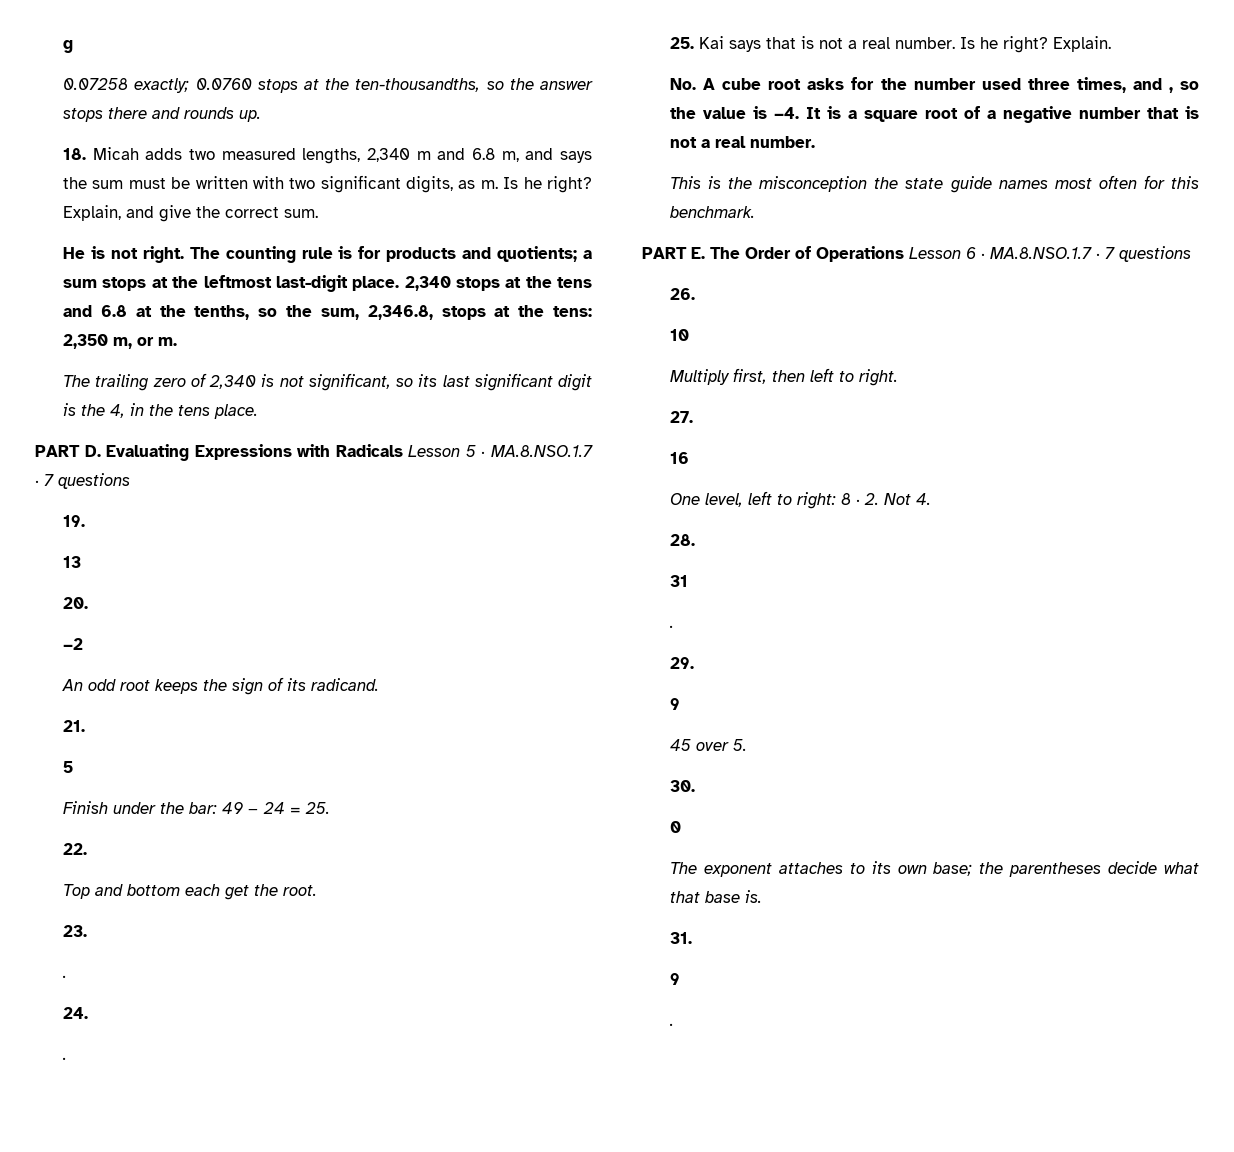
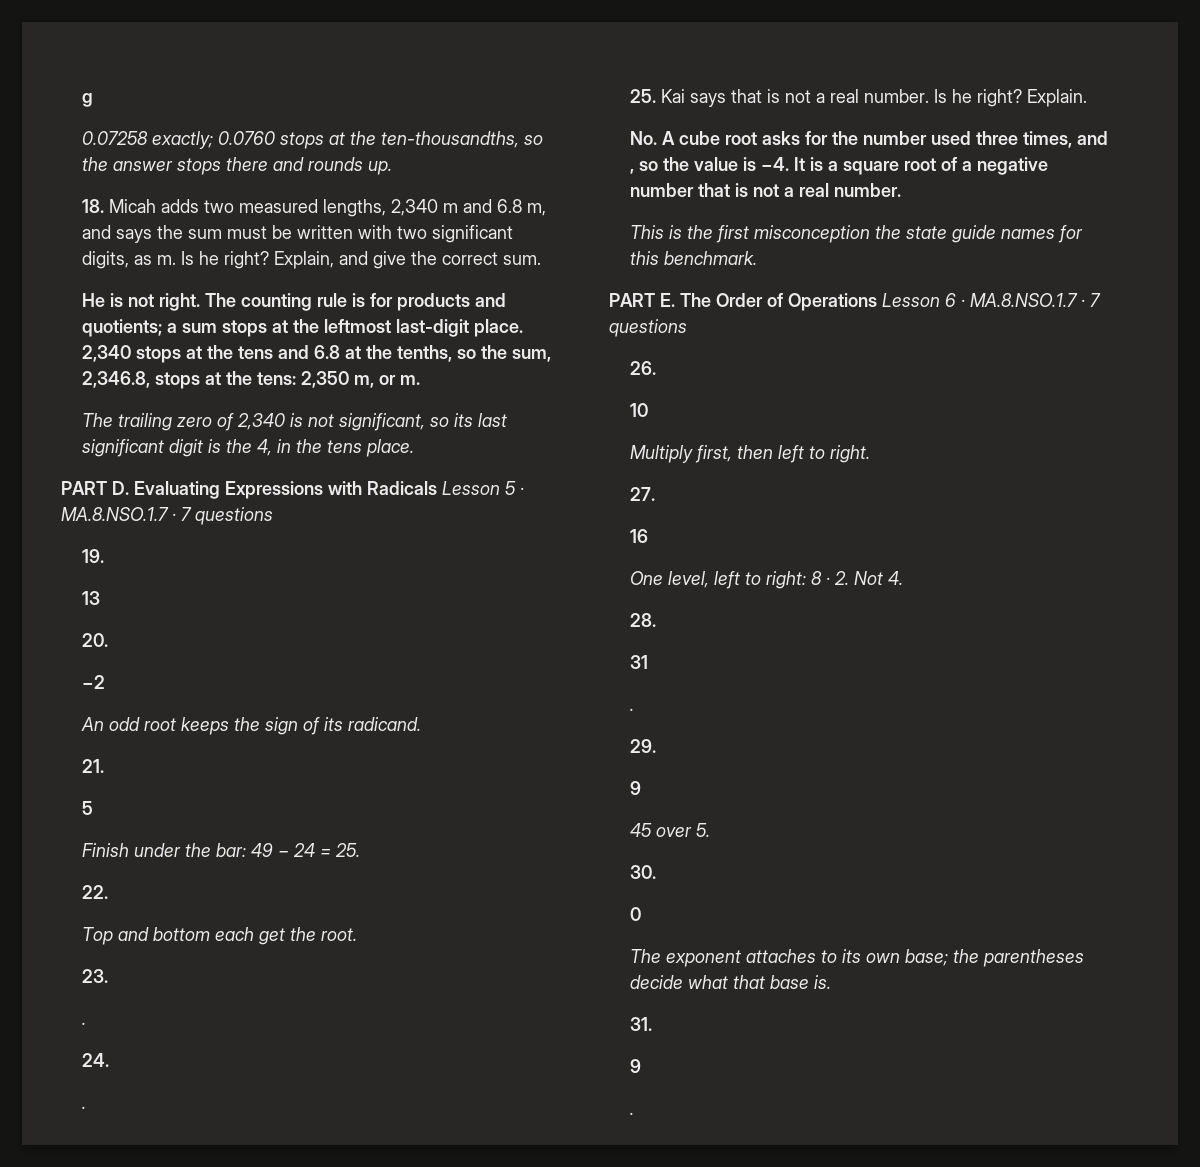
- This is the misconception the state guide names most often for this benchmark.
+ This is the first misconception the state guide names for this benchmark.

